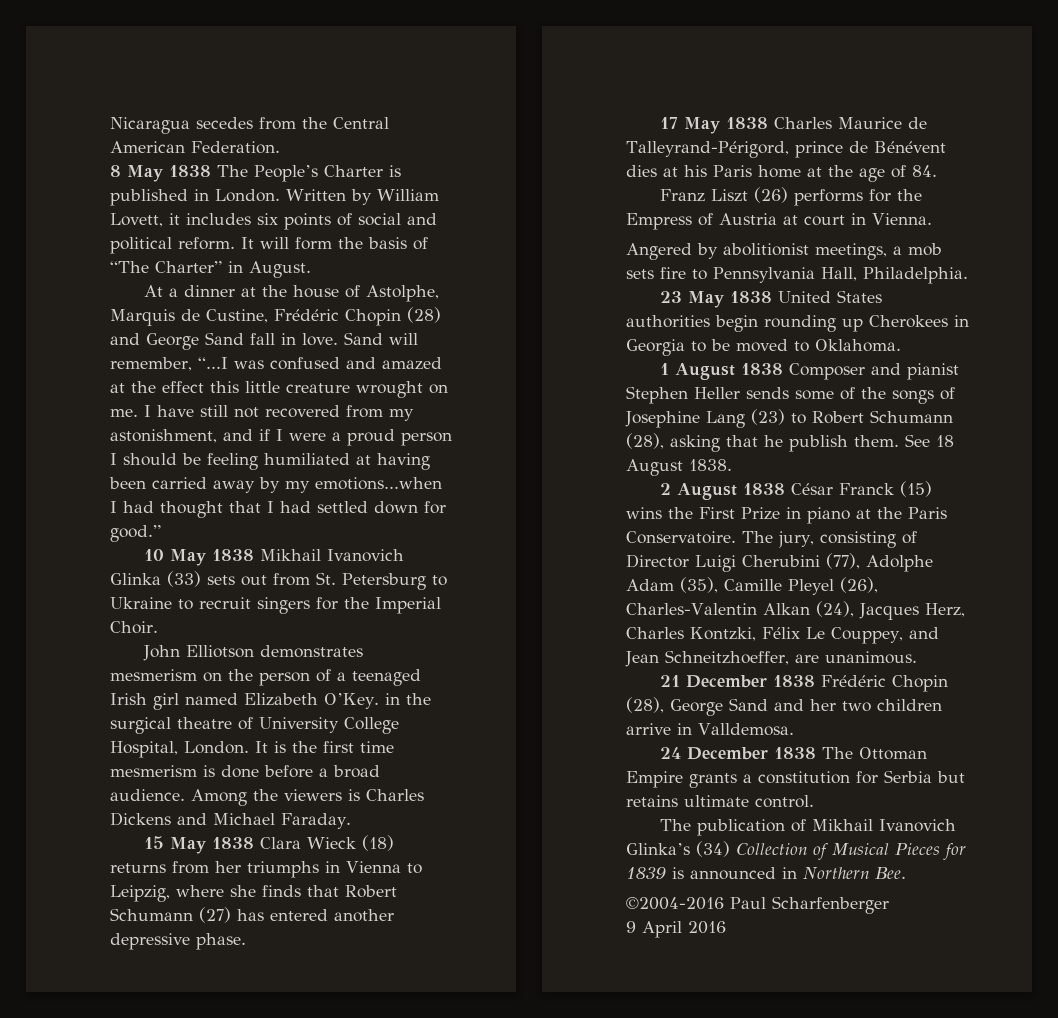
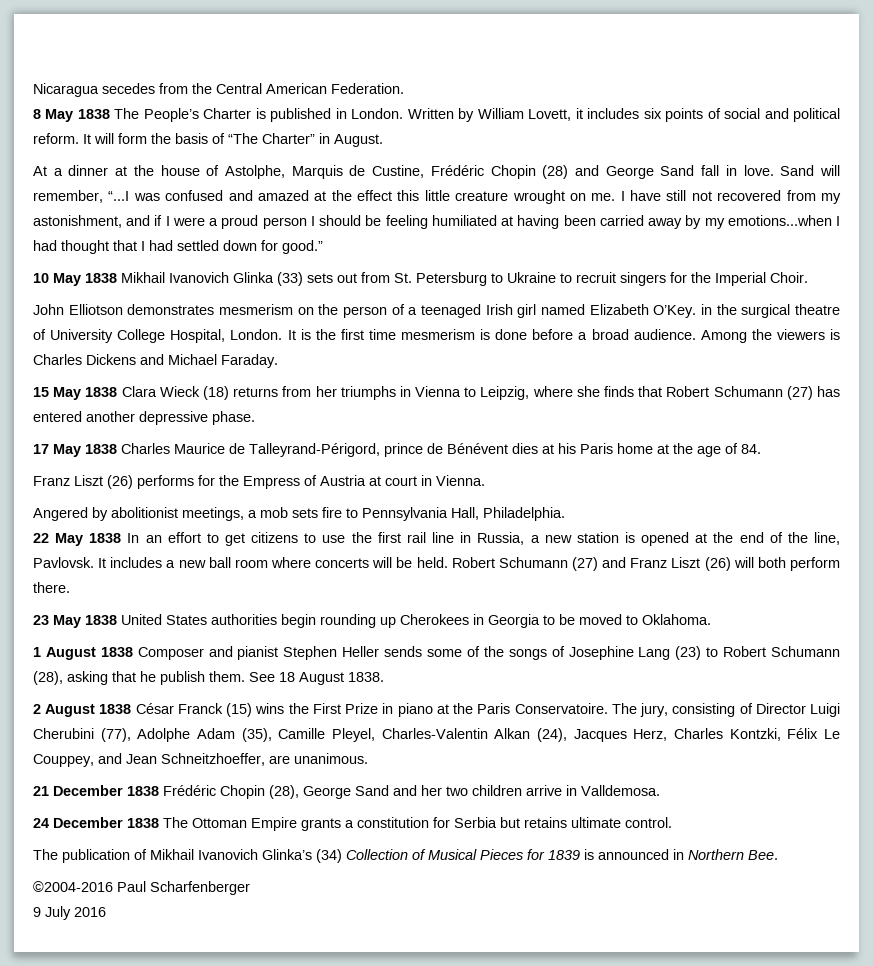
+ 22 May 1838 In an effort to get citizens to use the first rail line in Russia, a new station is opened at the end of the line, Pavlovsk. It includes a new ball room where concerts will be held. Robert Schumann (27) and Franz Liszt (26) will both perform there.
- The jury, consisting of Director Luigi Cherubini (77), Adolphe Adam (35), Camille Pleyel (26), Charles-Valentin Alkan (24), Jacques Herz, Charles Kontzki, Félix Le Couppey, and Jean Schneitzhoeffer, are unanimous.
+ The jury, consisting of Director Luigi Cherubini (77), Adolphe Adam (35), Camille Pleyel, Charles-Valentin Alkan (24), Jacques Herz, Charles Kontzki, Félix Le Couppey, and Jean Schneitzhoeffer, are unanimous.
- 9 April 2016
+ 9 July 2016

